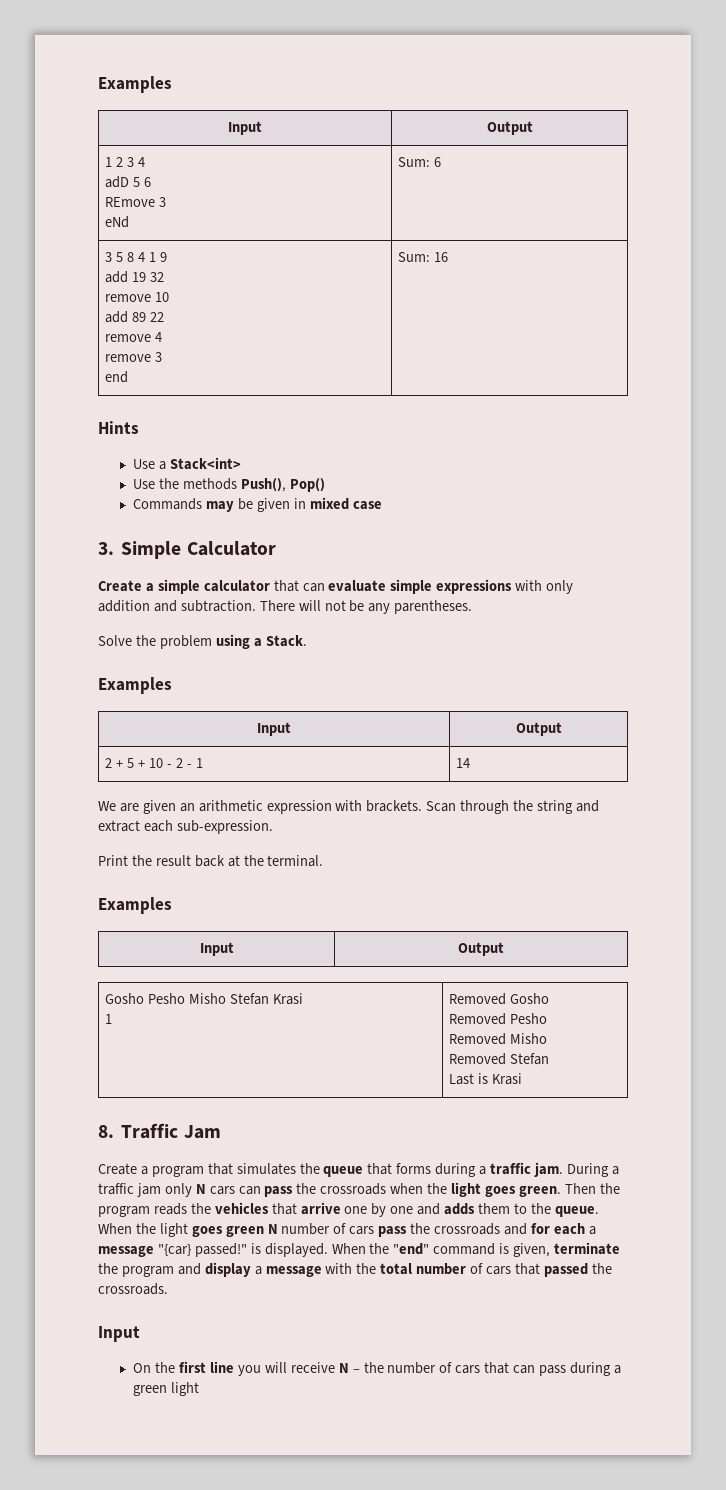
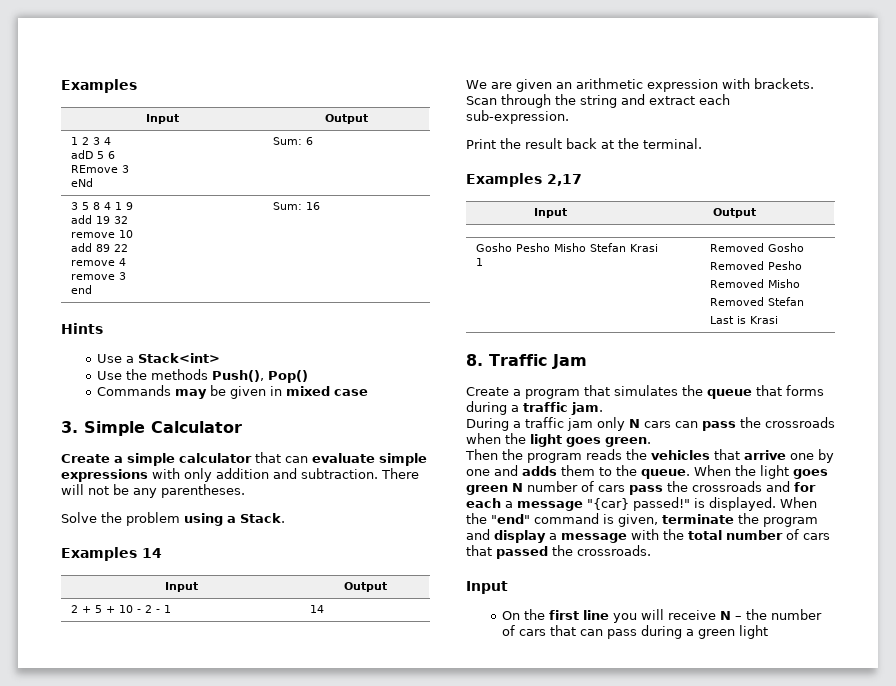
  Solve the problem using a Stack.
- Examples
+ Examples 14
  Print the result back at the terminal.
- Examples
+ Examples 2,17
- Create a program that simulates the queue that forms during a traffic jam. During a traffic jam only N cars can pass the crossroads when the light goes green. Then the program reads the vehicles that arrive one by one and adds them to the queue.
+ Create a program that simulates the queue that forms during a traffic jam.
+ During a traffic jam only N cars can pass the crossroads when the light goes green.
+ Then the program reads the vehicles that arrive one by one and adds them to the queue.

